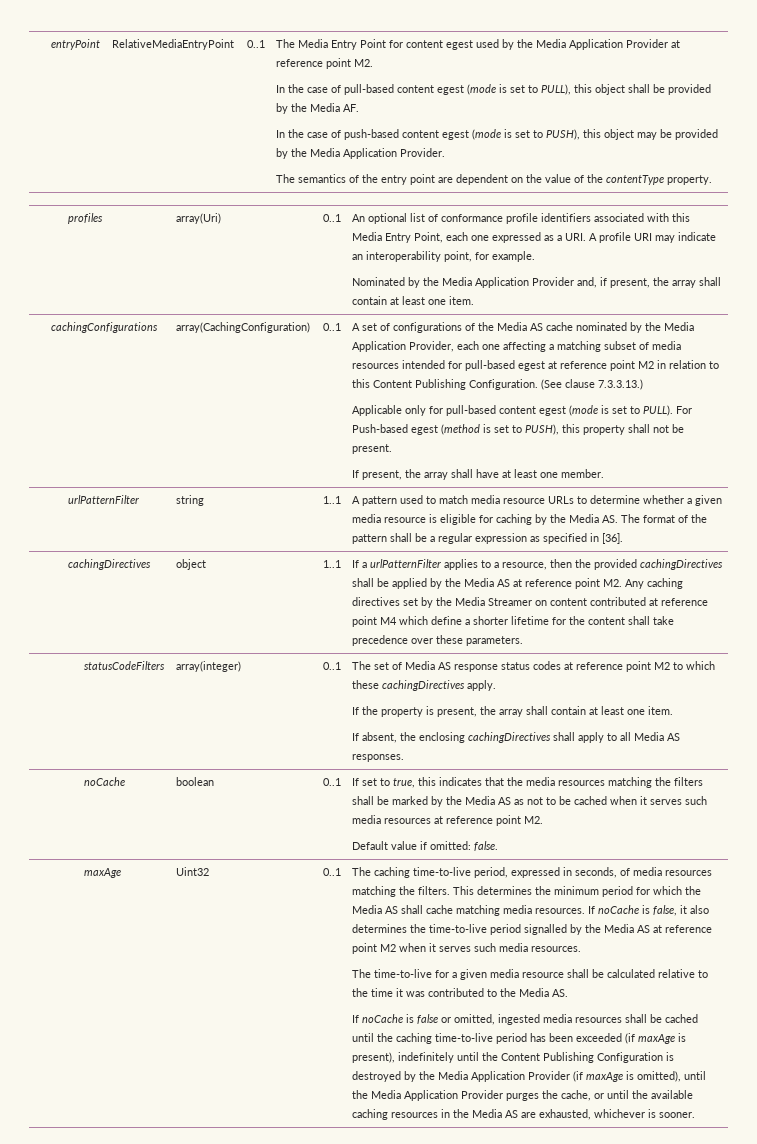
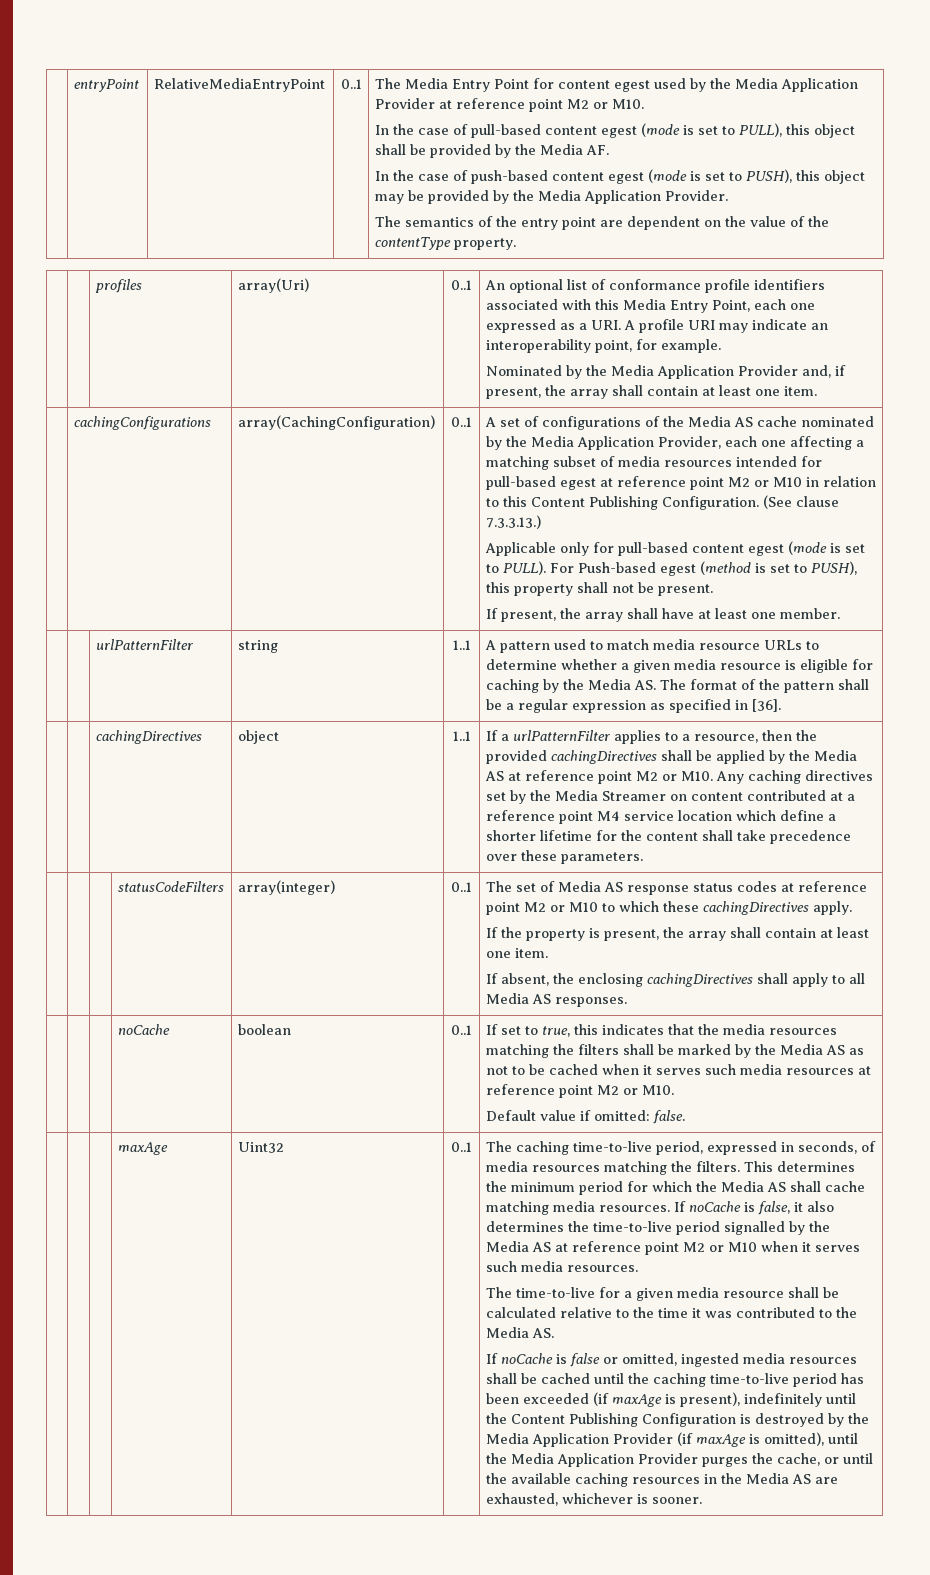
- The Media Entry Point for content egest used by the Media Application Provider at reference point M2.
+ The Media Entry Point for content egest used by the Media Application Provider at reference point M2 or M10.
- A set of configurations of the Media AS cache nominated by the Media Application Provider, each one affecting a matching subset of media resources intended for pull-based egest at reference point M2 in relation to this Content Publishing Configuration.
+ A set of configurations of the Media AS cache nominated by the Media Application Provider, each one affecting a matching subset of media resources intended for pull-based egest at reference point M2 or M10 in relation to this Content Publishing Configuration.
- If a urlPatternFilter applies to a resource, then the provided cachingDirectives shall be applied by the Media AS at reference point M2. Any caching directives set by the Media Streamer on content contributed at reference point M4 which define a shorter lifetime for the content shall take precedence over these parameters.
+ If a urlPatternFilter applies to a resource, then the provided cachingDirectives shall be applied by the Media AS at reference point M2 or M10. Any caching directives set by the Media Streamer on content contributed at a reference point M4 service location which define a shorter lifetime for the content shall take precedence over these parameters.
- The set of Media AS response status codes at reference point M2 to which these cachingDirectives apply.
+ The set of Media AS response status codes at reference point M2 or M10 to which these cachingDirectives apply.
- If set to true, this indicates that the media resources matching the filters shall be marked by the Media AS as not to be cached when it serves such media resources at reference point M2.
+ If set to true, this indicates that the media resources matching the filters shall be marked by the Media AS as not to be cached when it serves such media resources at reference point M2 or M10.
- If noCache is false, it also determines the time-to-live period signalled by the Media AS at reference point M2 when it serves such media resources.
+ If noCache is false, it also determines the time-to-live period signalled by the Media AS at reference point M2 or M10 when it serves such media resources.

